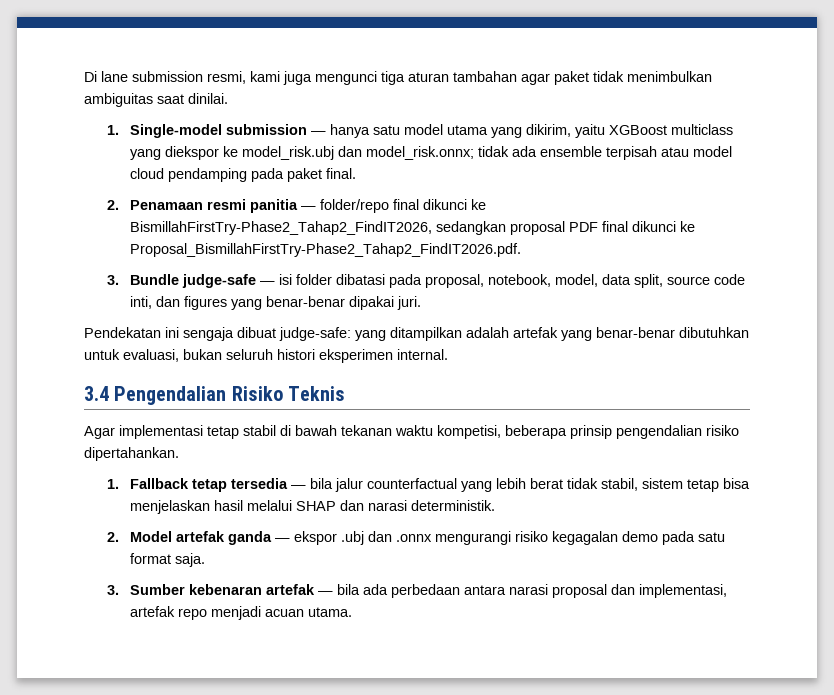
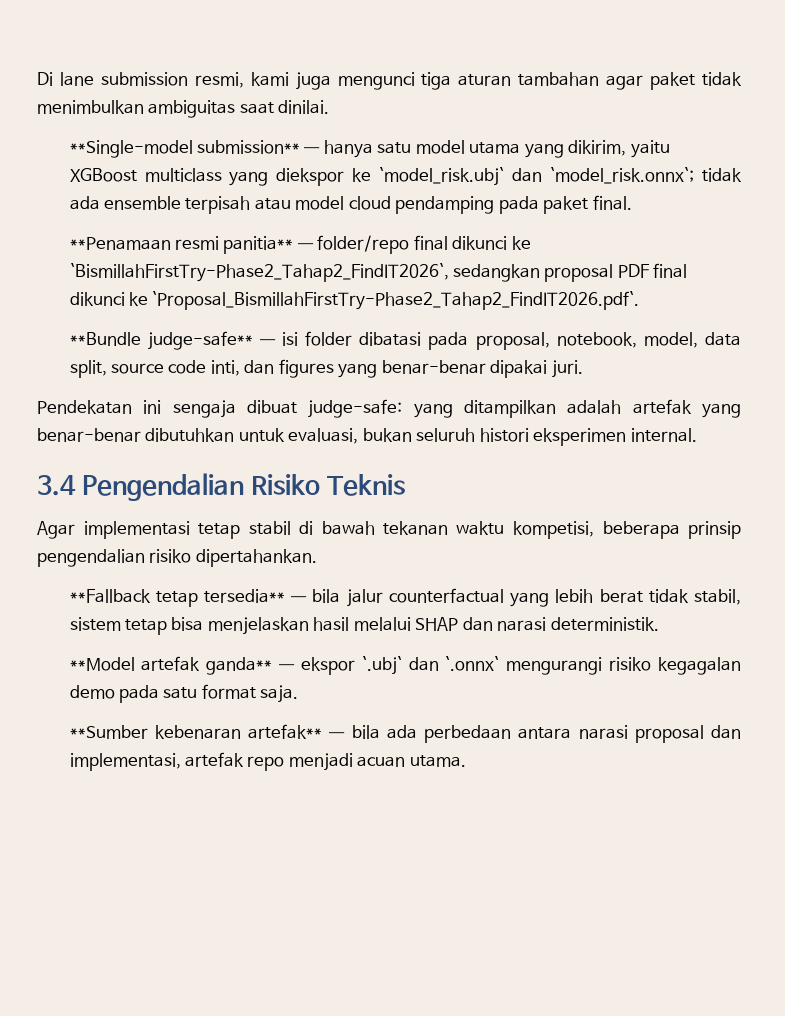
- 1. Single-model submission — hanya satu model utama yang dikirim, yaitu XGBoost multiclass yang diekspor ke model_risk.ubj dan model_risk.onnx; tidak ada ensemble terpisah atau model cloud pendamping pada paket final.
+ **Single-model submission** — hanya satu model utama yang dikirim, yaitu XGBoost multiclass yang diekspor ke `model_risk.ubj` dan `model_risk.onnx`; tidak ada ensemble terpisah atau model cloud pendamping pada paket final.
- 2. Penamaan resmi panitia — folder/repo final dikunci ke BismillahFirstTry-Phase2_Tahap2_FindIT2026, sedangkan proposal PDF final dikunci ke Proposal_BismillahFirstTry-Phase2_Tahap2_FindIT2026.pdf.
- 3. Bundle judge-safe — isi folder dibatasi pada proposal, notebook, model, data split, source code inti, dan figures yang benar-benar dipakai juri.
+ **Penamaan resmi panitia** — folder/repo final dikunci ke `BismillahFirstTry-Phase2_Tahap2_FindIT2026`, sedangkan proposal PDF final dikunci ke `Proposal_BismillahFirstTry-Phase2_Tahap2_FindIT2026.pdf`.
+ **Bundle judge-safe** — isi folder dibatasi pada proposal, notebook, model, data split, source code inti, dan figures yang benar-benar dipakai juri.
- 1. Fallback tetap tersedia — bila jalur counterfactual yang lebih berat tidak stabil, sistem tetap bisa menjelaskan hasil melalui SHAP dan narasi deterministik.
+ **Fallback tetap tersedia** — bila jalur counterfactual yang lebih berat tidak stabil, sistem tetap bisa menjelaskan hasil melalui SHAP dan narasi deterministik.
- 2. Model artefak ganda — ekspor .ubj dan .onnx mengurangi risiko kegagalan demo pada satu format saja.
+ **Model artefak ganda** — ekspor `.ubj` dan `.onnx` mengurangi risiko kegagalan demo pada satu format saja.
- 3. Sumber kebenaran artefak — bila ada perbedaan antara narasi proposal dan implementasi, artefak repo menjadi acuan utama.
+ **Sumber kebenaran artefak** — bila ada perbedaan antara narasi proposal dan implementasi, artefak repo menjadi acuan utama.

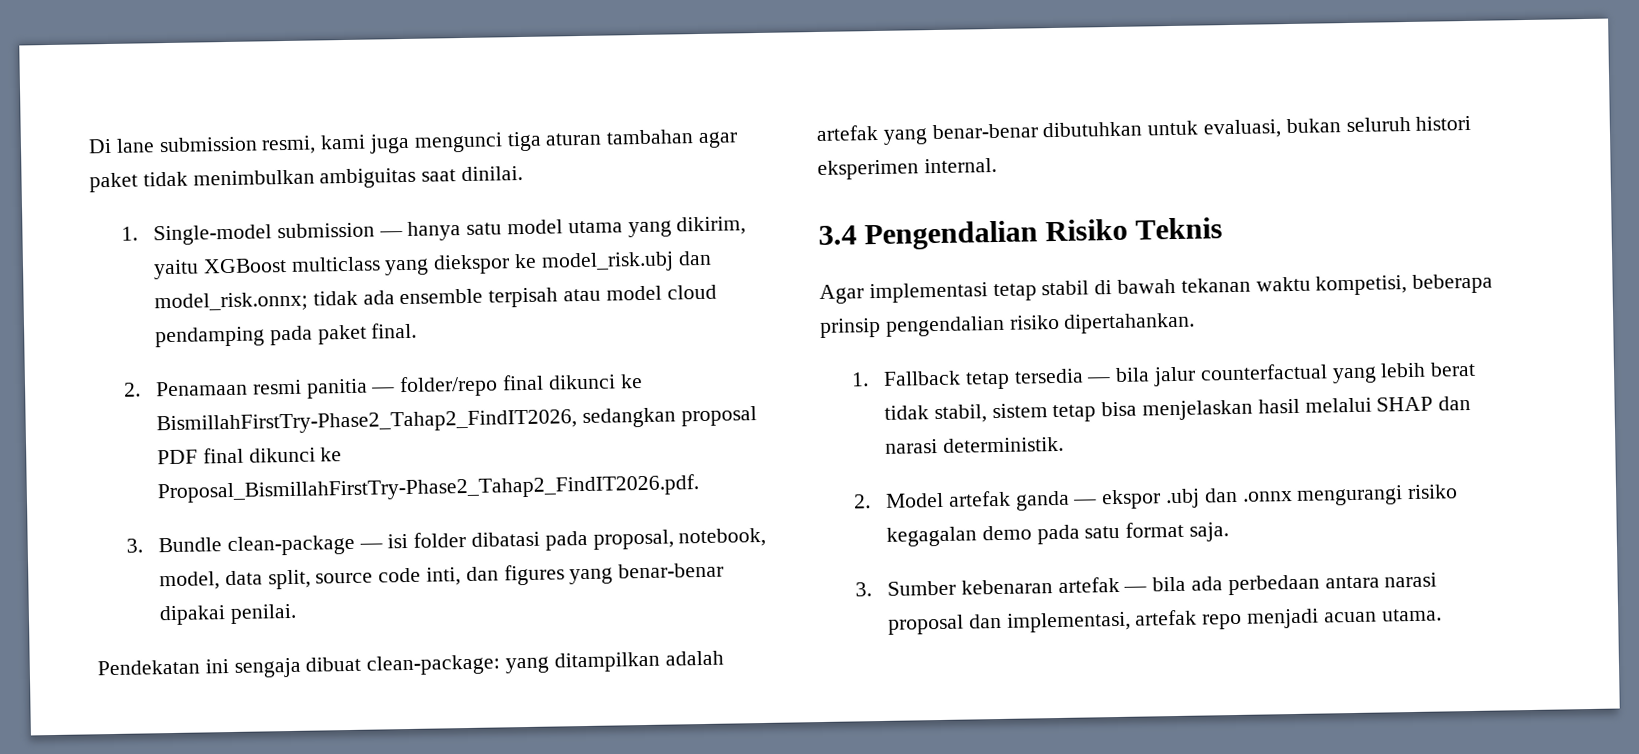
- **Single-model submission** — hanya satu model utama yang dikirim, yaitu XGBoost multiclass yang diekspor ke `model_risk.ubj` dan `model_risk.onnx`; tidak ada ensemble terpisah atau model cloud pendamping pada paket final.
+ 1. Single-model submission — hanya satu model utama yang dikirim, yaitu XGBoost multiclass yang diekspor ke model_risk.ubj dan model_risk.onnx; tidak ada ensemble terpisah atau model cloud pendamping pada paket final.
- **Penamaan resmi panitia** — folder/repo final dikunci ke `BismillahFirstTry-Phase2_Tahap2_FindIT2026`, sedangkan proposal PDF final dikunci ke `Proposal_BismillahFirstTry-Phase2_Tahap2_FindIT2026.pdf`.
- **Bundle judge-safe** — isi folder dibatasi pada proposal, notebook, model, data split, source code inti, dan figures yang benar-benar dipakai juri.
+ 2. Penamaan resmi panitia — folder/repo final dikunci ke BismillahFirstTry-Phase2_Tahap2_FindIT2026, sedangkan proposal PDF final dikunci ke Proposal_BismillahFirstTry-Phase2_Tahap2_FindIT2026.pdf.
+ 3. Bundle clean-package — isi folder dibatasi pada proposal, notebook, model, data split, source code inti, dan figures yang benar-benar dipakai penilai.
- Pendekatan ini sengaja dibuat judge-safe: yang ditampilkan adalah artefak yang benar-benar dibutuhkan untuk evaluasi, bukan seluruh histori eksperimen internal.
+ Pendekatan ini sengaja dibuat clean-package: yang ditampilkan adalah artefak yang benar-benar dibutuhkan untuk evaluasi, bukan seluruh histori eksperimen internal.
- **Fallback tetap tersedia** — bila jalur counterfactual yang lebih berat tidak stabil, sistem tetap bisa menjelaskan hasil melalui SHAP dan narasi deterministik.
+ 1. Fallback tetap tersedia — bila jalur counterfactual yang lebih berat tidak stabil, sistem tetap bisa menjelaskan hasil melalui SHAP dan narasi deterministik.
- **Model artefak ganda** — ekspor `.ubj` dan `.onnx` mengurangi risiko kegagalan demo pada satu format saja.
+ 2. Model artefak ganda — ekspor .ubj dan .onnx mengurangi risiko kegagalan demo pada satu format saja.
- **Sumber kebenaran artefak** — bila ada perbedaan antara narasi proposal dan implementasi, artefak repo menjadi acuan utama.
+ 3. Sumber kebenaran artefak — bila ada perbedaan antara narasi proposal dan implementasi, artefak repo menjadi acuan utama.

